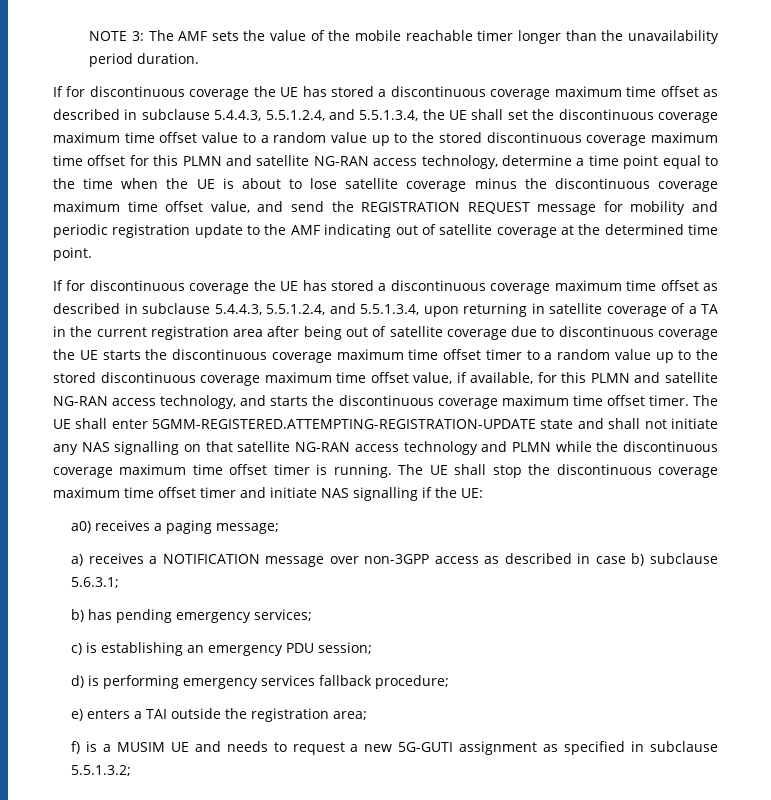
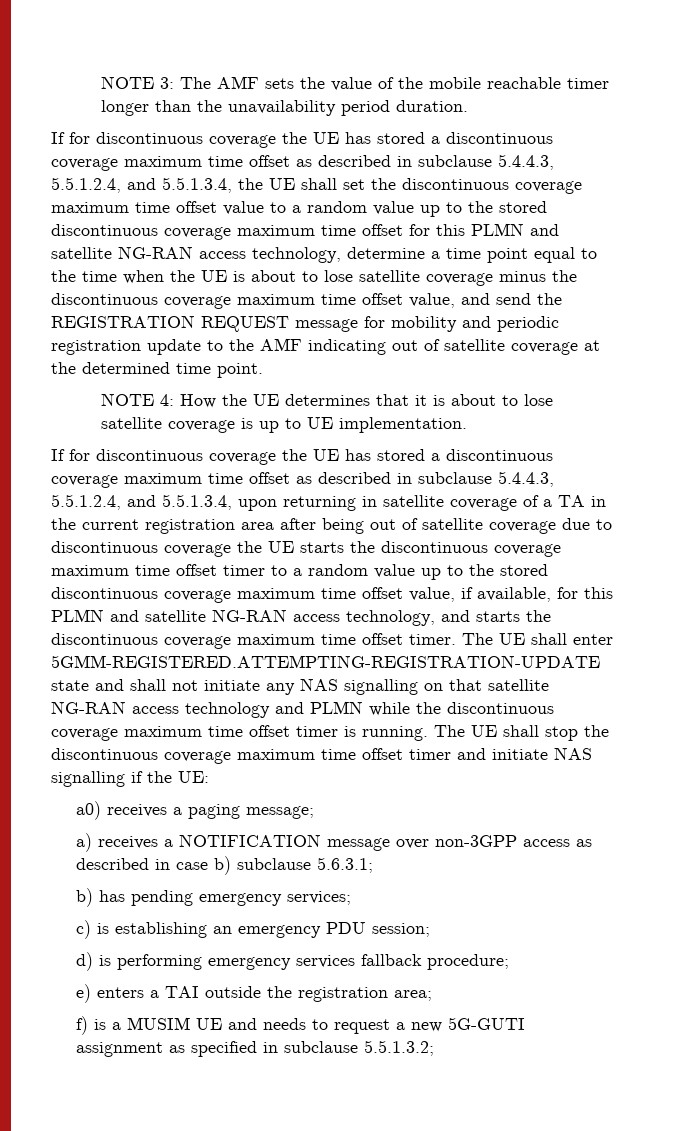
+ NOTE 4: How the UE determines that it is about to lose satellite coverage is up to UE implementation.

